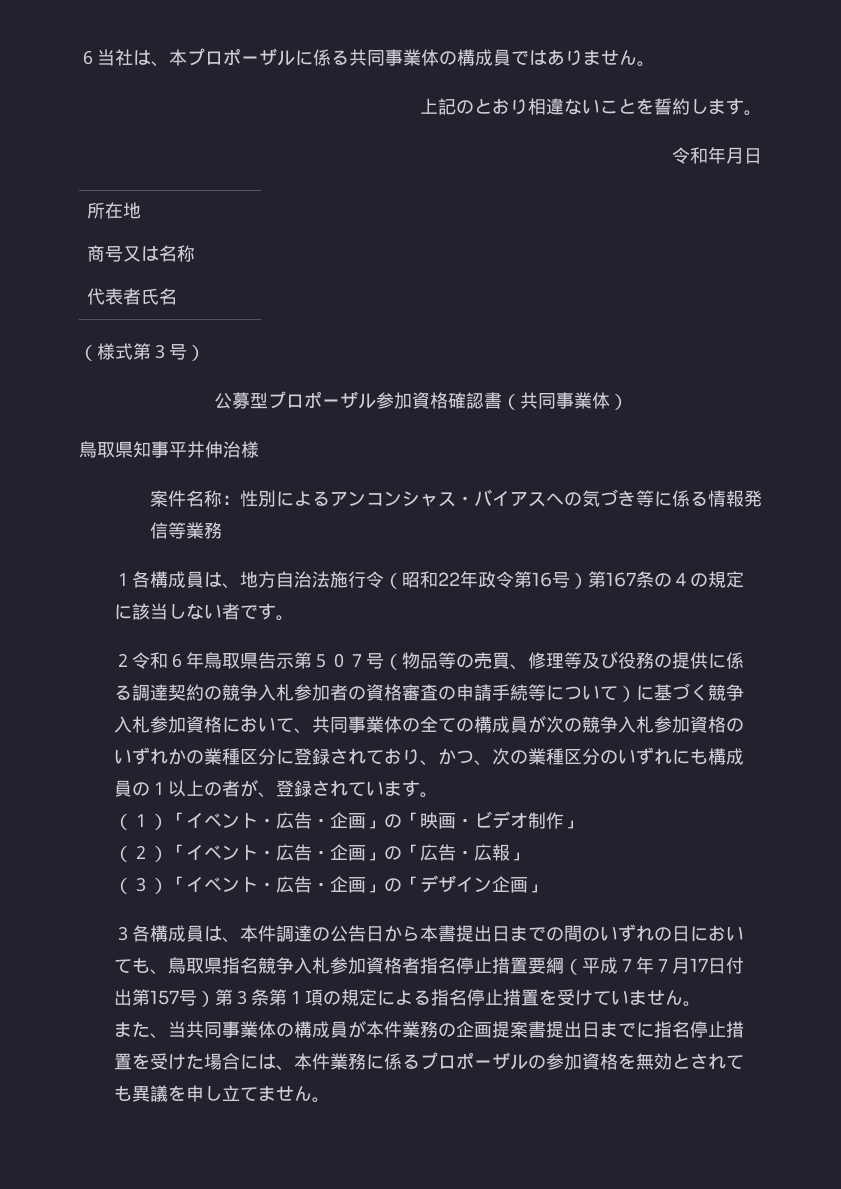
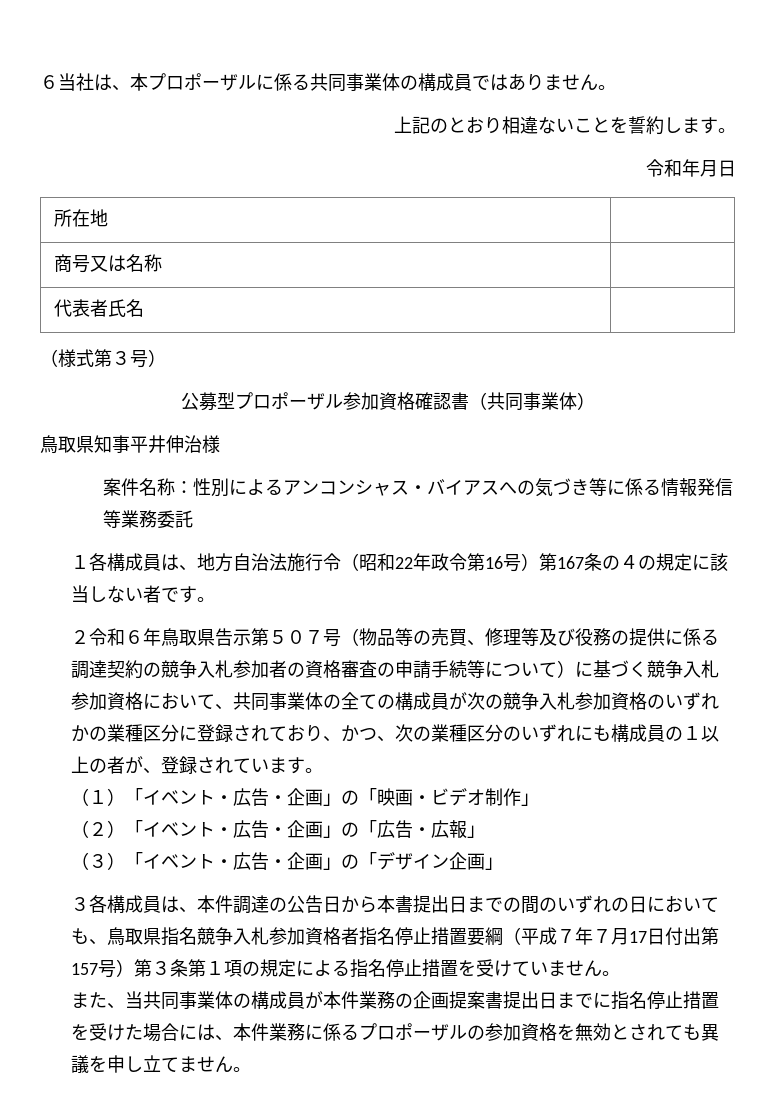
- 案件名称：性別によるアンコンシャス・バイアスへの気づき等に係る情報発信等業務
+ 案件名称：性別によるアンコンシャス・バイアスへの気づき等に係る情報発信等業務委託

